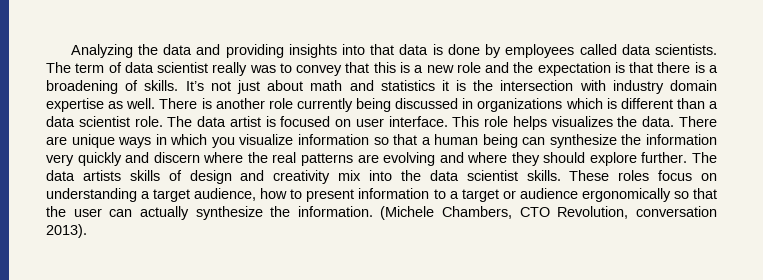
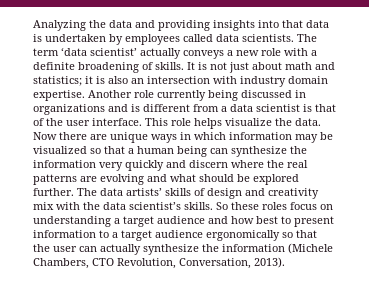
- Analyzing the data and providing insights into that data is done by employees called data scientists.
+ Analyzing the data and providing insights into that data is undertaken by employees called data scientists.
- The term of data scientist really was to convey that this is a new role and the expectation is that there is a broadening of skills.
+ The term ‘data scientist’ actually conveys a new role with a definite broadening of skills.
- It’s not just about math and statistics it is the intersection with industry domain expertise as well. There is another role currently being discussed in organizations which is different than a data scientist role. The data artist is focused on user interface.
+ It is not just about math and statistics; it is also an intersection with industry domain expertise. Another role currently being discussed in organizations and is different from a data scientist is that of the user interface.
- This role helps visualizes the data.
+ This role helps visualize the data.
- There are unique ways in which you visualize information so that a human being can synthesize the information very quickly and discern where the real patterns are evolving and where they should explore further.
+ Now there are unique ways in which information may be visualized so that a human being can synthesize the information very quickly and discern where the real patterns are evolving and what should be explored further.
- The data artists skills of design and creativity mix into the data scientist skills. These roles focus on understanding a target audience, how to present information to a target or audience ergonomically so that the user can actually synthesize the information. (Michele Chambers, CTO Revolution, conversation 2013).
+ The data artists’ skills of design and creativity mix with the data scientist’s skills. So these roles focus on understanding a target audience and how best to present information to a target audience ergonomically so that the user can actually synthesize the information (Michele Chambers, CTO Revolution, Conversation, 2013).

